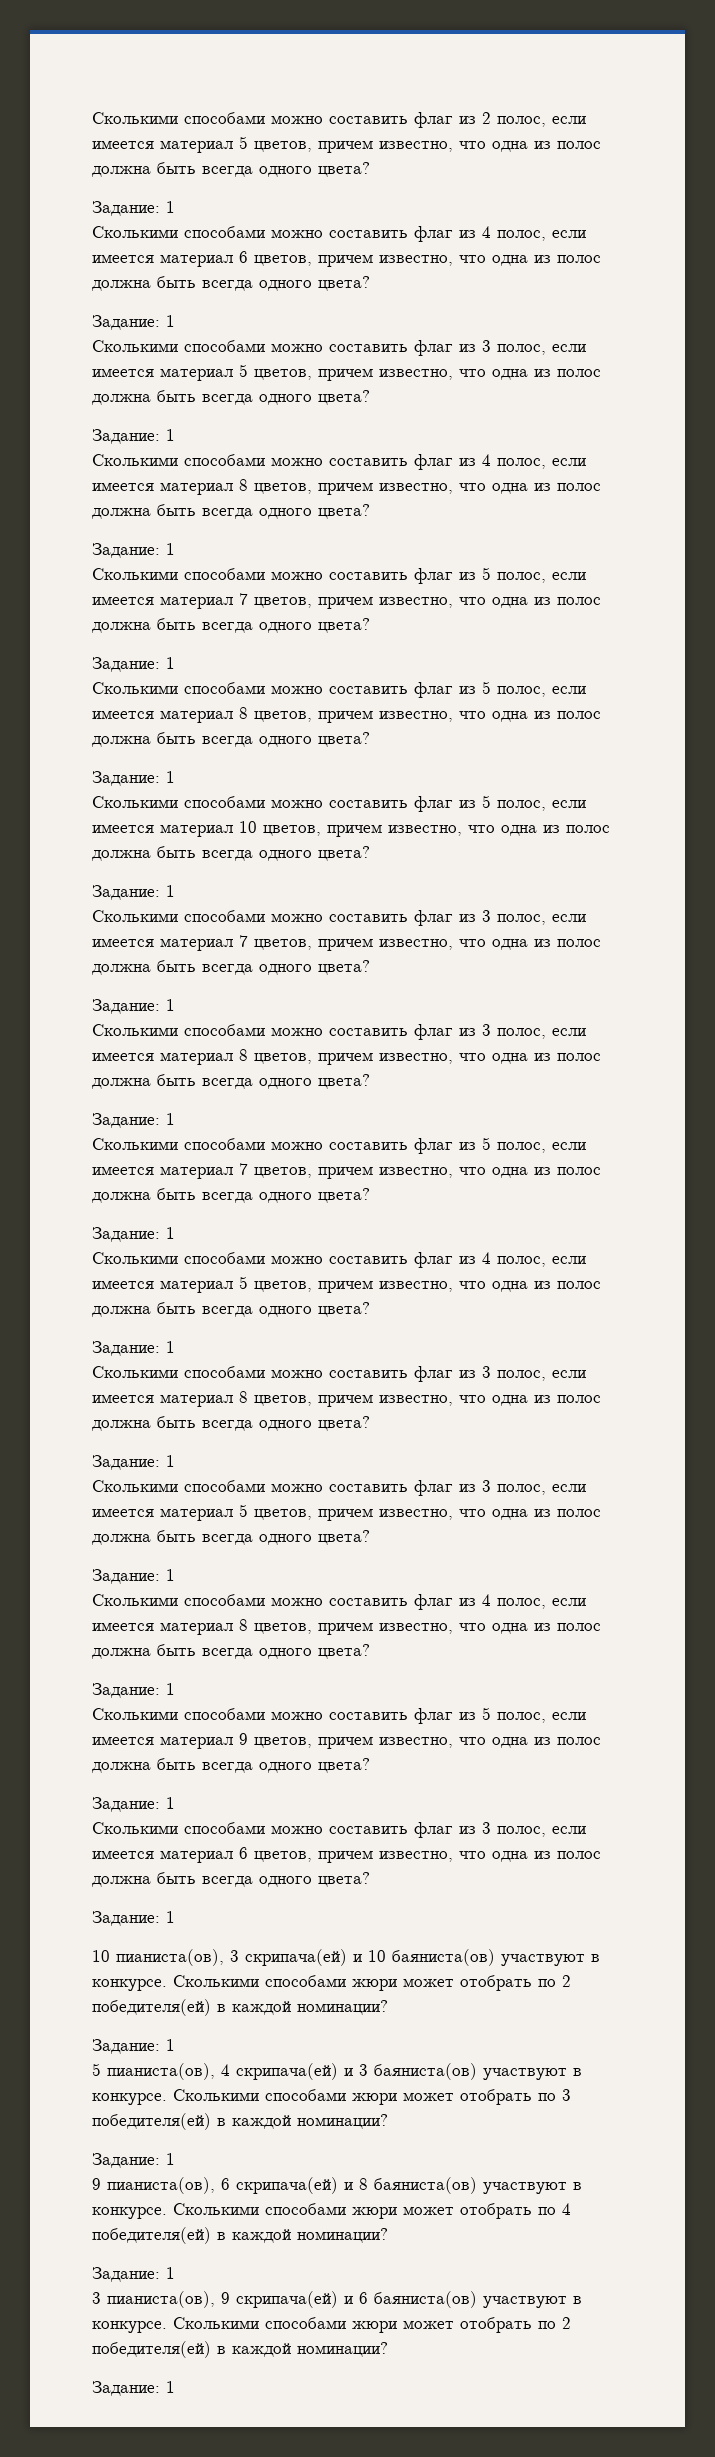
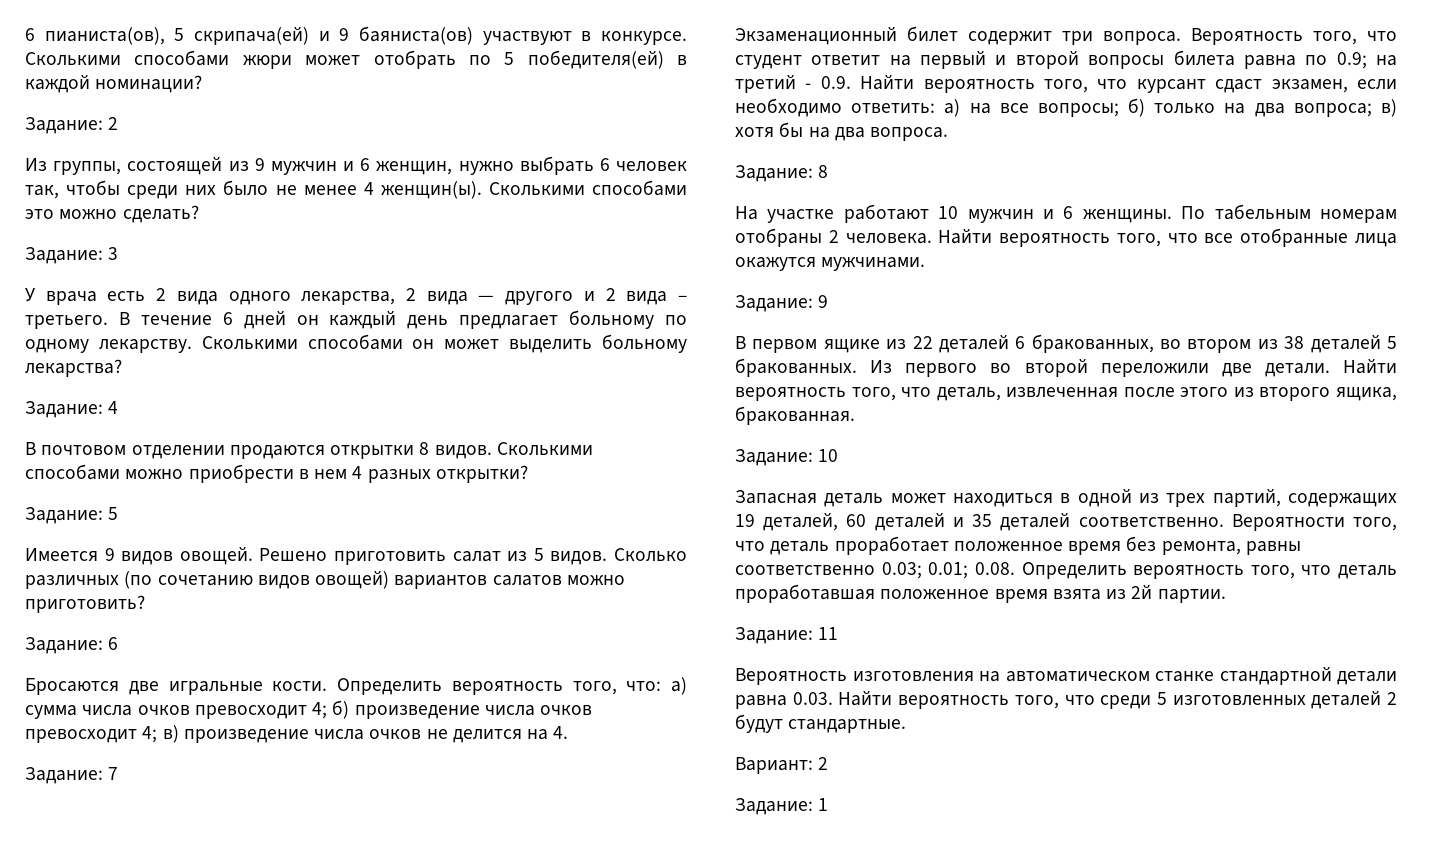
- Сколькими способами можно составить флаг из 2 полос, если имеется материал 5 цветов, причем известно, что одна из полос должна быть всегда одного цвета?
- Задание: 1
- Сколькими способами можно составить флаг из 4 полос, если имеется материал 6 цветов, причем известно, что одна из полос должна быть всегда одного цвета?
- Задание: 1
- Сколькими способами можно составить флаг из 3 полос, если имеется материал 5 цветов, причем известно, что одна из полос должна быть всегда одного цвета?
- Задание: 1
- Сколькими способами можно составить флаг из 4 полос, если имеется материал 8 цветов, причем известно, что одна из полос должна быть всегда одного цвета?
- Задание: 1
- Сколькими способами можно составить флаг из 5 полос, если имеется материал 7 цветов, причем известно, что одна из полос должна быть всегда одного цвета?
- Задание: 1
- Сколькими способами можно составить флаг из 5 полос, если имеется материал 8 цветов, причем известно, что одна из полос должна быть всегда одного цвета?
- Задание: 1
- Сколькими способами можно составить флаг из 5 полос, если имеется материал 10 цветов, причем известно, что одна из полос должна быть всегда одного цвета?
- Задание: 1
- Сколькими способами можно составить флаг из 3 полос, если имеется материал 7 цветов, причем известно, что одна из полос должна быть всегда одного цвета?
- Задание: 1
- Сколькими способами можно составить флаг из 3 полос, если имеется материал 8 цветов, причем известно, что одна из полос должна быть всегда одного цвета?
- Задание: 1
- Сколькими способами можно составить флаг из 5 полос, если имеется материал 7 цветов, причем известно, что одна из полос должна быть всегда одного цвета?
- Задание: 1
- Сколькими способами можно составить флаг из 4 полос, если имеется материал 5 цветов, причем известно, что одна из полос должна быть всегда одного цвета?
- Задание: 1
- Сколькими способами можно составить флаг из 3 полос, если имеется материал 8 цветов, причем известно, что одна из полос должна быть всегда одного цвета?
- Задание: 1
- Сколькими способами можно составить флаг из 3 полос, если имеется материал 5 цветов, причем известно, что одна из полос должна быть всегда одного цвета?
- Задание: 1
- Сколькими способами можно составить флаг из 4 полос, если имеется материал 8 цветов, причем известно, что одна из полос должна быть всегда одного цвета?
- Задание: 1
- Сколькими способами можно составить флаг из 5 полос, если имеется материал 9 цветов, причем известно, что одна из полос должна быть всегда одного цвета?
- Задание: 1
- Сколькими способами можно составить флаг из 3 полос, если имеется материал 6 цветов, причем известно, что одна из полос должна быть всегда одного цвета?
- Задание: 1
- 10 пианиста(ов), 3 скрипача(ей) и 10 баяниста(ов) участвуют в конкурсе. Сколькими способами жюри может отобрать по 2 победителя(ей) в каждой номинации?
- Задание: 1
- 5 пианиста(ов), 4 скрипача(ей) и 3 баяниста(ов) участвуют в конкурсе. Сколькими способами жюри может отобрать по 3 победителя(ей) в каждой номинации?
- Задание: 1
- 9 пианиста(ов), 6 скрипача(ей) и 8 баяниста(ов) участвуют в конкурсе. Сколькими способами жюри может отобрать по 4 победителя(ей) в каждой номинации?
- Задание: 1
- 3 пианиста(ов), 9 скрипача(ей) и 6 баяниста(ов) участвуют в конкурсе. Сколькими способами жюри может отобрать по 2 победителя(ей) в каждой номинации?
+ 6 пианиста(ов), 5 скрипача(ей) и 9 баяниста(ов) участвуют в конкурсе. Сколькими способами жюри может отобрать по 5 победителя(ей) в каждой номинации?
+ Задание: 2
+ Из группы, состоящей из 9 мужчин и 6 женщин, нужно выбрать 6 человек так, чтобы среди них было не менее 4 женщин(ы). Сколькими способами это можно сделать?
+ Задание: 3
+ У врача есть 2 вида одного лекарства, 2 вида — другого и 2 вида – третьего. В течение 6 дней он каждый день предлагает больному по одному лекарству. Сколькими способами он может выделить больному лекарства?
+ Задание: 4
+ В почтовом отделении продаются открытки 8 видов. Сколькими способами можно приобрести в нем 4 разных открытки?
+ Задание: 5
+ Имеется 9 видов овощей. Решено приготовить салат из 5 видов. Сколько различных (по сочетанию видов овощей) вариантов салатов можно приготовить?
+ Задание: 6
+ Бросаются две игральные кости. Определить вероятность того, что: а) сумма числа очков превосходит 4; б) произведение числа очков превосходит 4; в) произведение числа очков не делится на 4.
+ Задание: 7
+ Экзаменационный билет содержит три вопроса. Вероятность того, что студент ответит на первый и второй вопросы билета равна по 0.9; на третий - 0.9. Найти вероятность того, что курсант сдаст экзамен, если необходимо ответить: а) на все вопросы; б) только на два вопроса; в) хотя бы на два вопроса.
+ Задание: 8
+ На участке работают 10 мужчин и 6 женщины. По табельным номерам отобраны 2 человека. Найти вероятность того, что все отобранные лица окажутся мужчинами.
+ Задание: 9
+ В первом ящике из 22 деталей 6 бракованных, во втором из 38 деталей 5 бракованных. Из первого во второй переложили две детали. Найти вероятность того, что деталь, извлеченная после этого из второго ящика, бракованная.
+ Задание: 10
+ Запасная деталь может находиться в одной из трех партий, содержащих 19 деталей, 60 деталей и 35 деталей соответственно. Вероятности того, что деталь проработает положенное время без ремонта, равны соответственно 0.03; 0.01; 0.08. Определить вероятность того, что деталь проработавшая положенное время взята из 2й партии.
+ Задание: 11
+ Вероятность изготовления на автоматическом станке стандартной детали равна 0.03. Найти вероятность того, что среди 5 изготовленных деталей 2 будут стандартные.
+ Вариант: 2

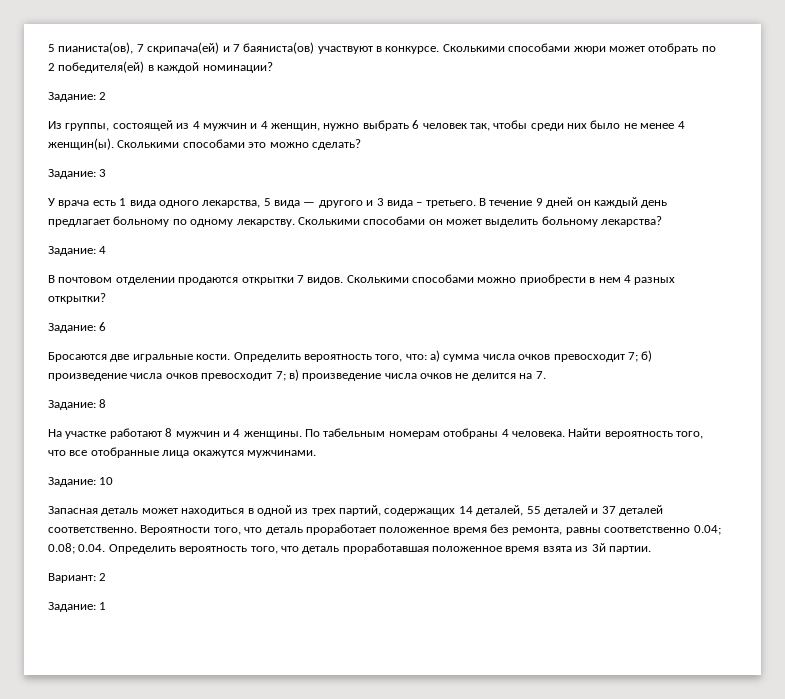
- 6 пианиста(ов), 5 скрипача(ей) и 9 баяниста(ов) участвуют в конкурсе.
+ 5 пианиста(ов), 7 скрипача(ей) и 7 баяниста(ов) участвуют в конкурсе.
- Сколькими способами жюри может отобрать по 5 победителя(ей) в каждой номинации?
+ Сколькими способами жюри может отобрать по 2 победителя(ей) в каждой номинации?
- Из группы, состоящей из 9 мужчин и 6 женщин, нужно выбрать 6 человек так, чтобы среди них было не менее 4 женщин(ы).
+ Из группы, состоящей из 4 мужчин и 4 женщин, нужно выбрать 6 человек так, чтобы среди них было не менее 4 женщин(ы).
- У врача есть 2 вида одного лекарства, 2 вида — другого и 2 вида – третьего.
+ У врача есть 1 вида одного лекарства, 5 вида — другого и 3 вида – третьего.
- В течение 6 дней он каждый день предлагает больному по одному лекарству.
+ В течение 9 дней он каждый день предлагает больному по одному лекарству.
- В почтовом отделении продаются открытки 8 видов.
+ В почтовом отделении продаются открытки 7 видов.
- Задание: 5
- Имеется 9 видов овощей. Решено приготовить салат из 5 видов. Сколько различных (по сочетанию видов овощей) вариантов салатов можно приготовить?
- Определить вероятность того, что: а) сумма числа очков превосходит 4; б) произведение числа очков превосходит 4; в) произведение числа очков не делится на 4.
- Задание: 7
- Экзаменационный билет содержит три вопроса. Вероятность того, что студент ответит на первый и второй вопросы билета равна по 0.9; на третий - 0.9. Найти вероятность того, что курсант сдаст экзамен, если необходимо ответить: а) на все вопросы; б) только на два вопроса; в) хотя бы на два вопроса.
+ Определить вероятность того, что: а) сумма числа очков превосходит 7; б) произведение числа очков превосходит 7; в) произведение числа очков не делится на 7.
- На участке работают 10 мужчин и 6 женщины.
+ На участке работают 8 мужчин и 4 женщины.
- По табельным номерам отобраны 2 человека.
+ По табельным номерам отобраны 4 человека.
- Задание: 9
- В первом ящике из 22 деталей 6 бракованных, во втором из 38 деталей 5 бракованных. Из первого во второй переложили две детали. Найти вероятность того, что деталь, извлеченная после этого из второго ящика, бракованная.
- Запасная деталь может находиться в одной из трех партий, содержащих 19 деталей, 60 деталей и 35 деталей соответственно.
+ Запасная деталь может находиться в одной из трех партий, содержащих 14 деталей, 55 деталей и 37 деталей соответственно.
- Вероятности того, что деталь проработает положенное время без ремонта, равны соответственно 0.03; 0.01; 0.08. Определить вероятность того, что деталь проработавшая положенное время взята из 2й партии.
+ Вероятности того, что деталь проработает положенное время без ремонта, равны соответственно 0.04; 0.08; 0.04. Определить вероятность того, что деталь проработавшая положенное время взята из 3й партии.
- Задание: 11
- Вероятность изготовления на автоматическом станке стандартной детали равна 0.03. Найти вероятность того, что среди 5 изготовленных деталей 2 будут стандартные.

